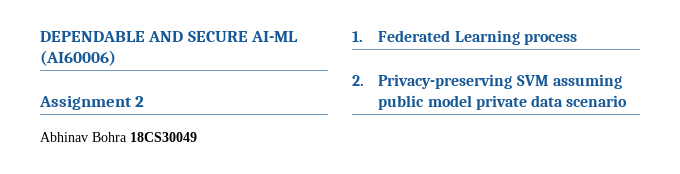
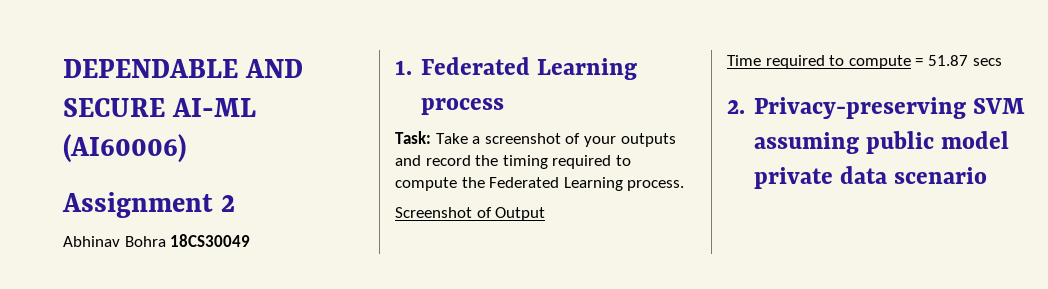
+ Task: Take a screenshot of your outputs and record the timing required to compute the Federated Learning process.
+ Screenshot of Output
+ Time required to compute = 51.87 secs

